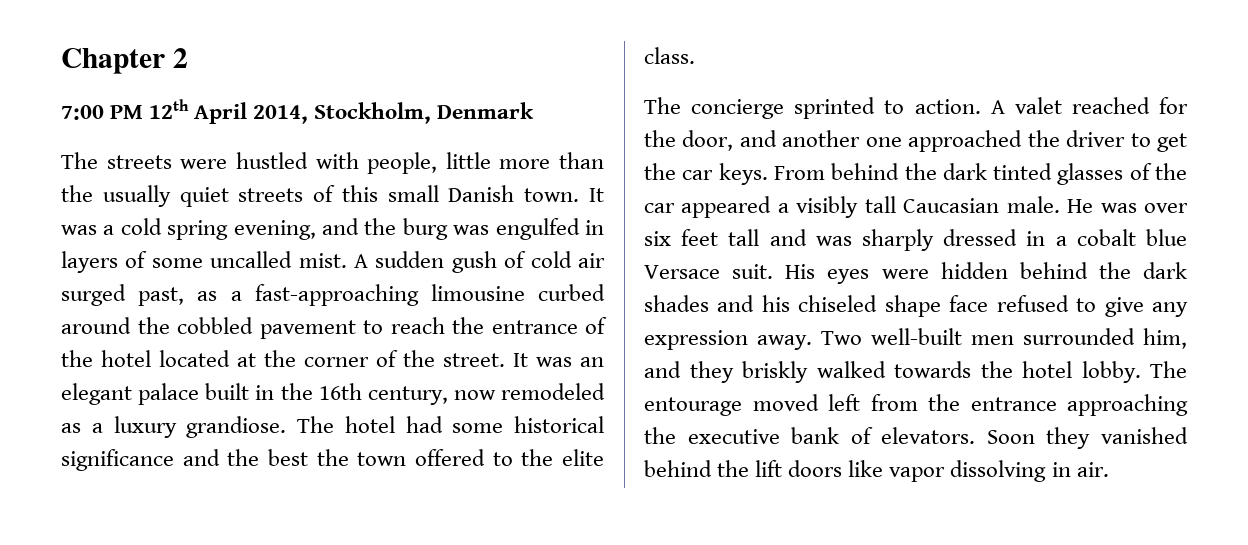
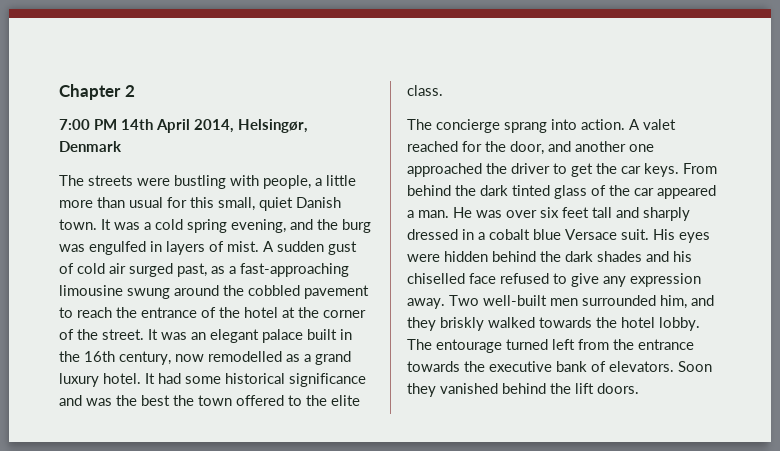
- 7:00 PM 12th April 2014, Stockholm, Denmark
+ 7:00 PM 14th April 2014, Helsingør, Denmark
- The streets were hustled with people, little more than the usually quiet streets of this small Danish town.
+ The streets were bustling with people, a little more than usual for this small, quiet Danish town.
- It was a cold spring evening, and the burg was engulfed in layers of some uncalled mist.
+ It was a cold spring evening, and the burg was engulfed in layers of mist.
- A sudden gush of cold air surged past, as a fast-approaching limousine curbed around the cobbled pavement to reach the entrance of the hotel located at the corner of the street.
+ A sudden gust of cold air surged past, as a fast-approaching limousine swung around the cobbled pavement to reach the entrance of the hotel at the corner of the street.
- It was an elegant palace built in the 16th century, now remodeled as a luxury grandiose. The hotel had some historical significance and the best the town offered to the elite class.
+ It was an elegant palace built in the 16th century, now remodelled as a grand luxury hotel. It had some historical significance and was the best the town offered to the elite class.
- The concierge sprinted to action.
+ The concierge sprang into action.
- From behind the dark tinted glasses of the car appeared a visibly tall Caucasian male.
+ From behind the dark tinted glass of the car appeared a man.
- He was over six feet tall and was sharply dressed in a cobalt blue Versace suit.
+ He was over six feet tall and sharply dressed in a cobalt blue Versace suit.
- His eyes were hidden behind the dark shades and his chiseled shape face refused to give any expression away.
+ His eyes were hidden behind the dark shades and his chiselled face refused to give any expression away.
- The entourage moved left from the entrance approaching the executive bank of elevators.
+ The entourage turned left from the entrance towards the executive bank of elevators.
- Soon they vanished behind the lift doors like vapor dissolving in air.
+ Soon they vanished behind the lift doors.

